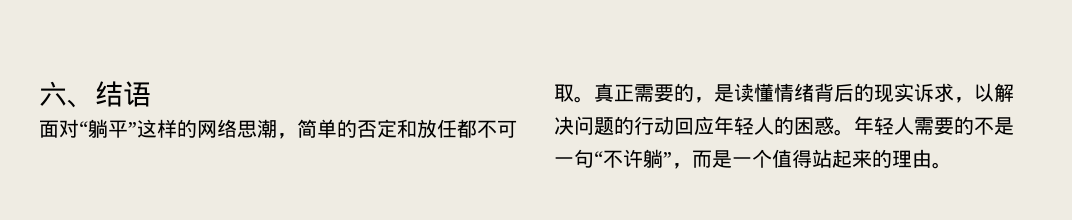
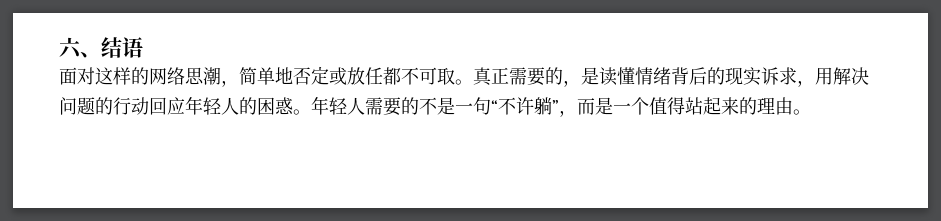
- 面对“躺平”这样的网络思潮，简单的否定和放任都不可取。
+ 面对这样的网络思潮，简单地否定或放任都不可取。
- 真正需要的，是读懂情绪背后的现实诉求，以解决问题的行动回应年轻人的困惑。
+ 真正需要的，是读懂情绪背后的现实诉求，用解决问题的行动回应年轻人的困惑。

